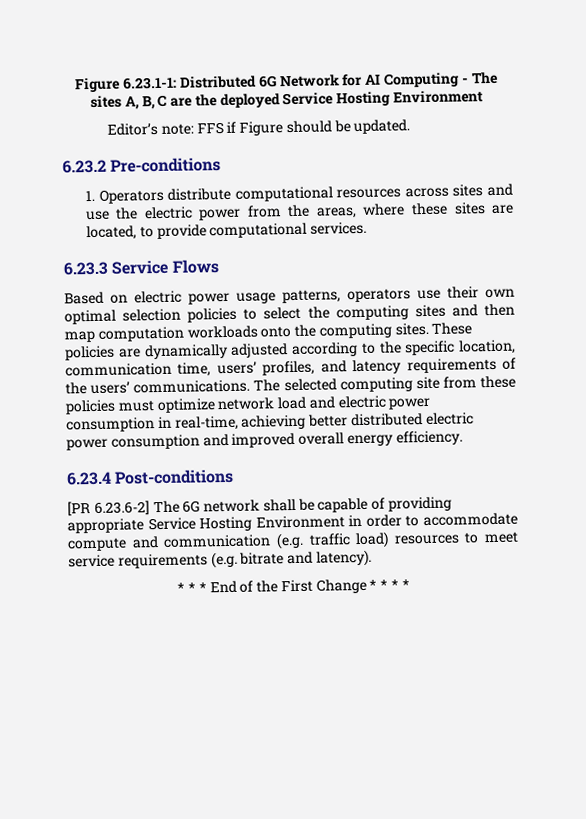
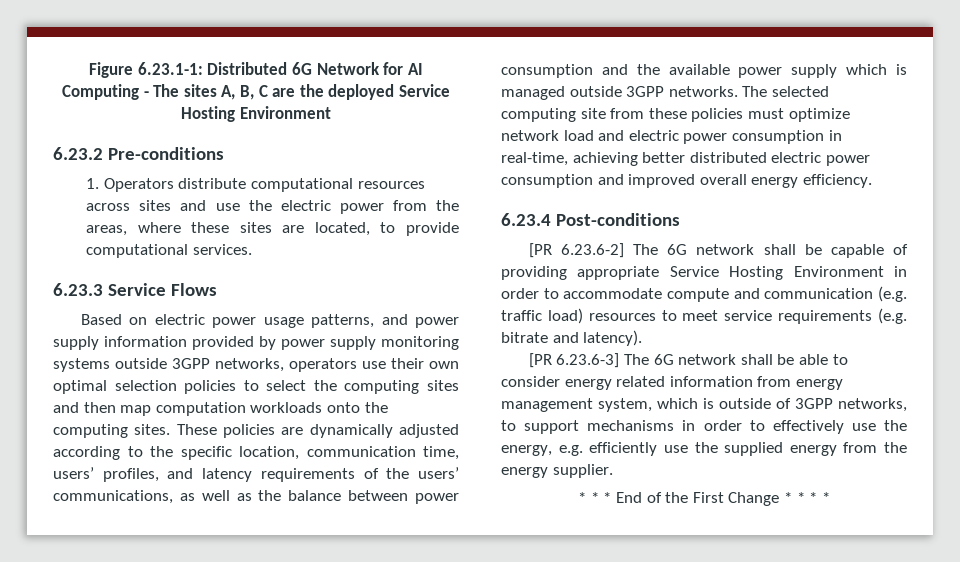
- Editor’s note: FFS if Figure should be updated.
- Based on electric power usage patterns, operators use their own optimal selection policies to select the computing sites and then map computation workloads onto the computing sites.
+ Based on electric power usage patterns, and power supply information provided by power supply monitoring systems outside 3GPP networks, operators use their own optimal selection policies to select the computing sites and then map computation workloads onto the computing sites.
- These policies are dynamically adjusted according to the specific location, communication time, users’ profiles, and latency requirements of the users’ communications.
+ These policies are dynamically adjusted according to the specific location, communication time, users’ profiles, and latency requirements of the users’ communications, as well as the balance between power consumption and the available power supply which is managed outside 3GPP networks.
+ [PR 6.23.6-3] The 6G network shall be able to consider energy related information from energy management system, which is outside of 3GPP networks, to support mechanisms in order to effectively use the energy, e.g. efficiently use the supplied energy from the energy supplier.

